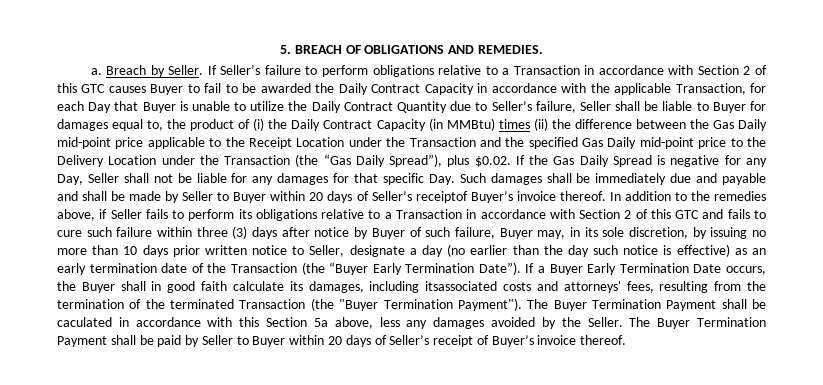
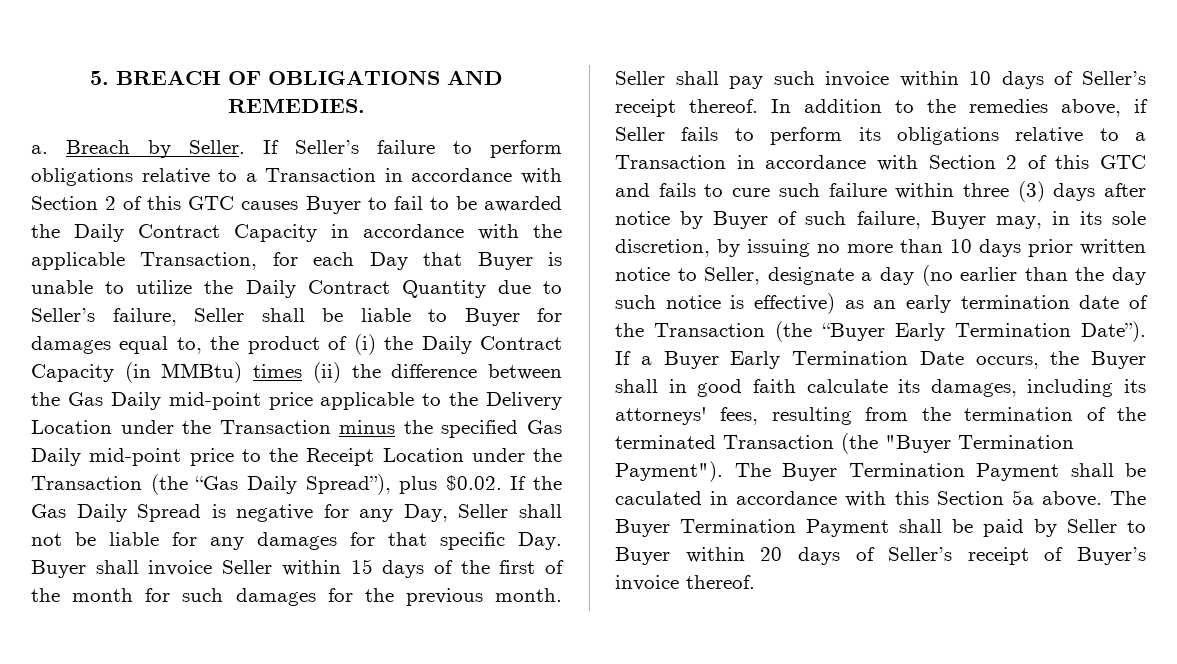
- If Seller’s failure to perform obligations relative to a Transaction in accordance with Section 2 of this GTC causes Buyer to fail to be awarded the Daily Contract Capacity in accordance with the applicable Transaction, for each Day that Buyer is unable to utilize the Daily Contract Quantity due to Seller’s failure, Seller shall be liable to Buyer for damages equal to, the product of (i) the Daily Contract Capacity (in MMBtu) times (ii) the difference between the Gas Daily mid-point price applicable to the Receipt Location under the Transaction and the specified Gas Daily mid-point price to the Delivery Location under the Transaction (the “Gas Daily Spread”), plus $0.02. If the Gas Daily Spread is negative for any Day, Seller shall not be liable for any damages for that specific Day. Such damages shall be immediately due and payable and shall be made by Seller to Buyer within 20 days of Seller’s receiptof Buyer’s invoice thereof.
+ If Seller’s failure to perform obligations relative to a Transaction in accordance with Section 2 of this GTC causes Buyer to fail to be awarded the Daily Contract Capacity in accordance with the applicable Transaction, for each Day that Buyer is unable to utilize the Daily Contract Quantity due to Seller’s failure, Seller shall be liable to Buyer for damages equal to, the product of (i) the Daily Contract Capacity (in MMBtu) times (ii) the difference between the Gas Daily mid-point price applicable to the Delivery Location under the Transaction minus the specified Gas Daily mid-point price to the Receipt Location under the Transaction (the “Gas Daily Spread”), plus $0.02. If the Gas Daily Spread is negative for any Day, Seller shall not be liable for any damages for that specific Day. Buyer shall invoice Seller within 15 days of the first of the month for such damages for the previous month. Seller shall pay such invoice within 10 days of Seller’s receipt thereof.
- If a Buyer Early Termination Date occurs, the Buyer shall in good faith calculate its damages, including itsassociated costs and attorneys' fees, resulting from the termination of the terminated Transaction (the "Buyer Termination Payment").
+ If a Buyer Early Termination Date occurs, the Buyer shall in good faith calculate its damages, including its attorneys' fees, resulting from the termination of the terminated Transaction (the "Buyer Termination Payment").
- The Buyer Termination Payment shall be caculated in accordance with this Section 5a above, less any damages avoided by the Seller.
+ The Buyer Termination Payment shall be caculated in accordance with this Section 5a above.

